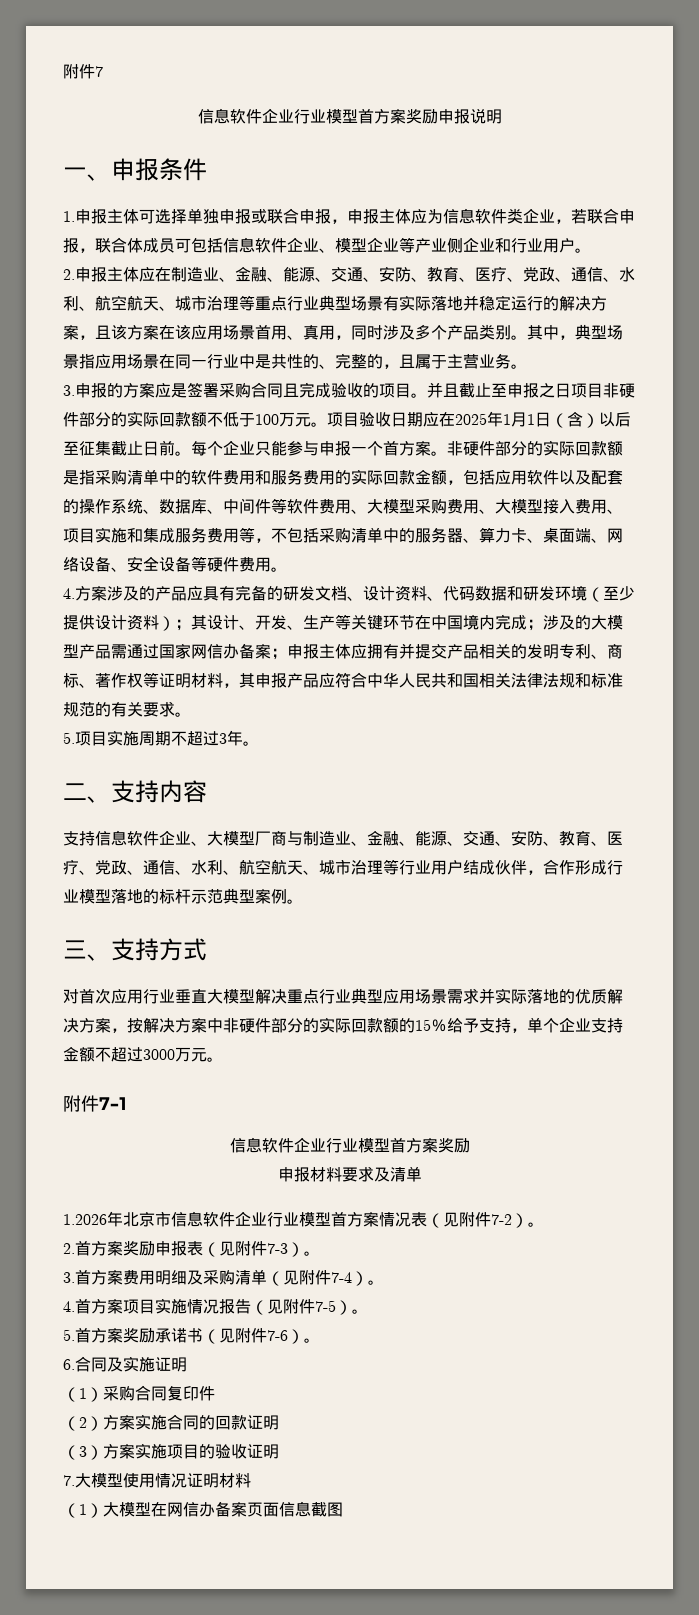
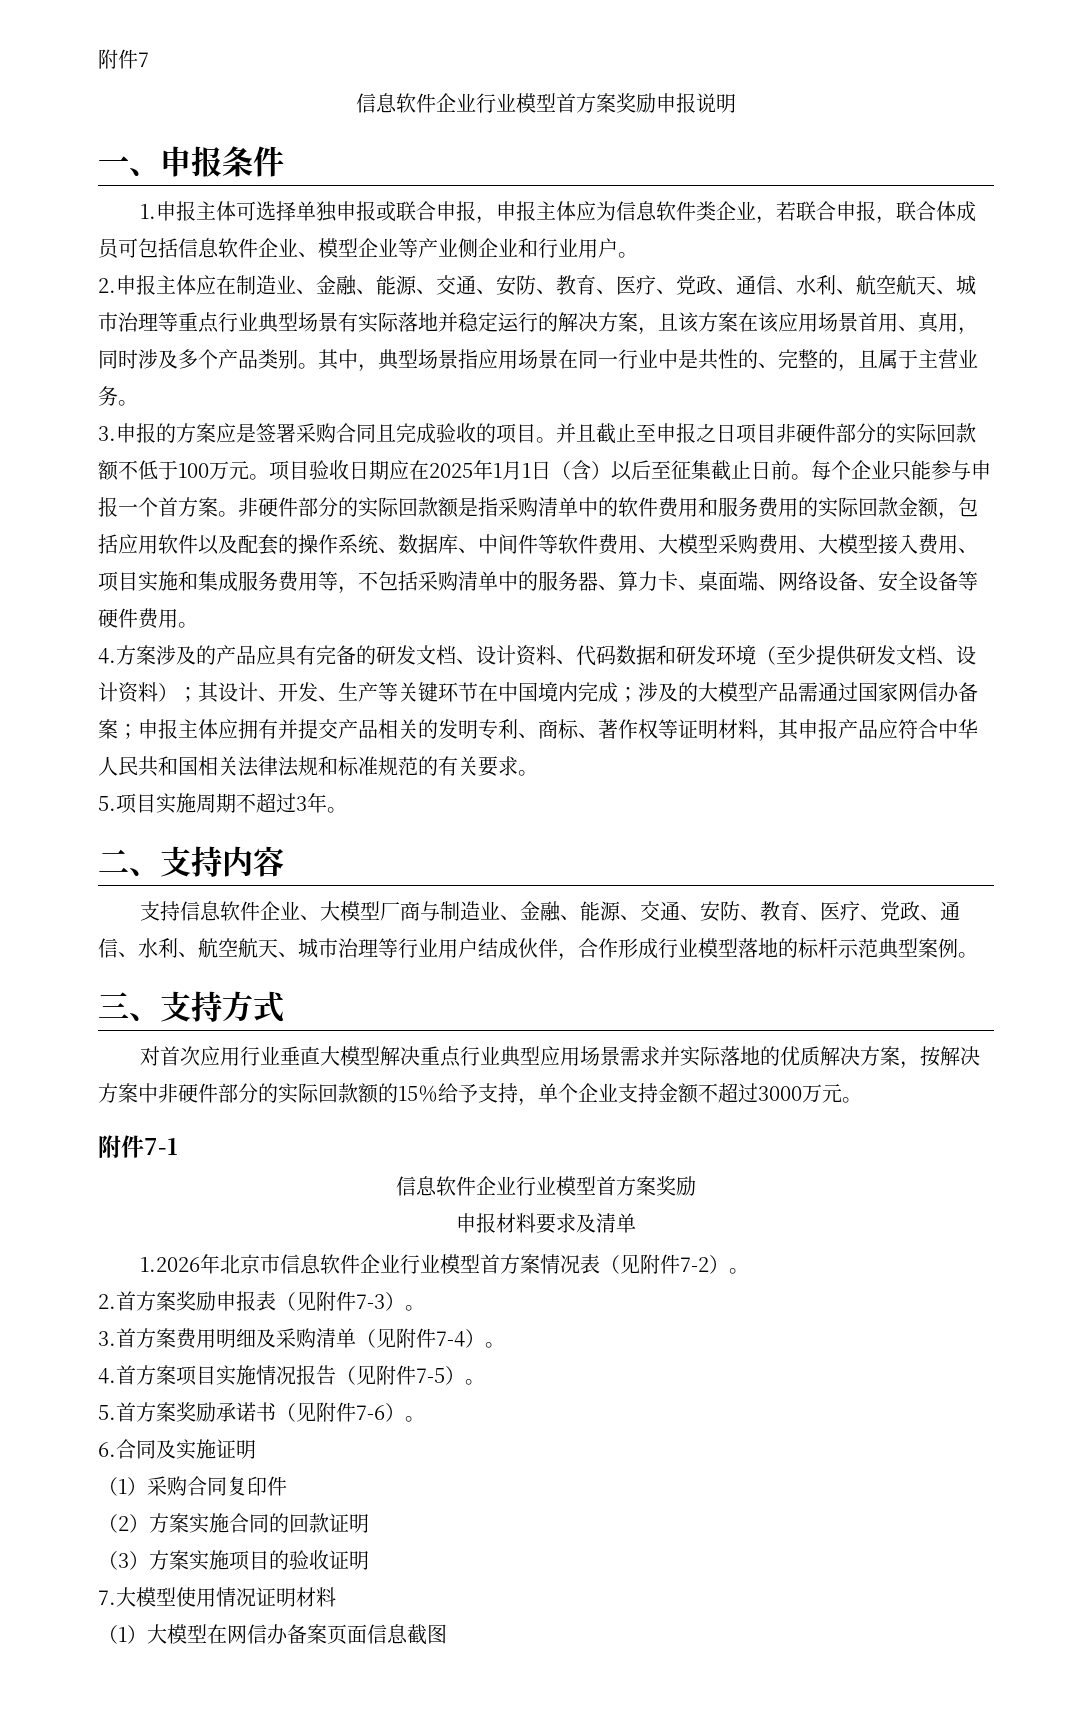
- 4.方案涉及的产品应具有完备的研发文档、设计资料、代码数据和研发环境（至少提供设计资料）；
+ 4.方案涉及的产品应具有完备的研发文档、设计资料、代码数据和研发环境（至少提供研发文档、设计资料）；

